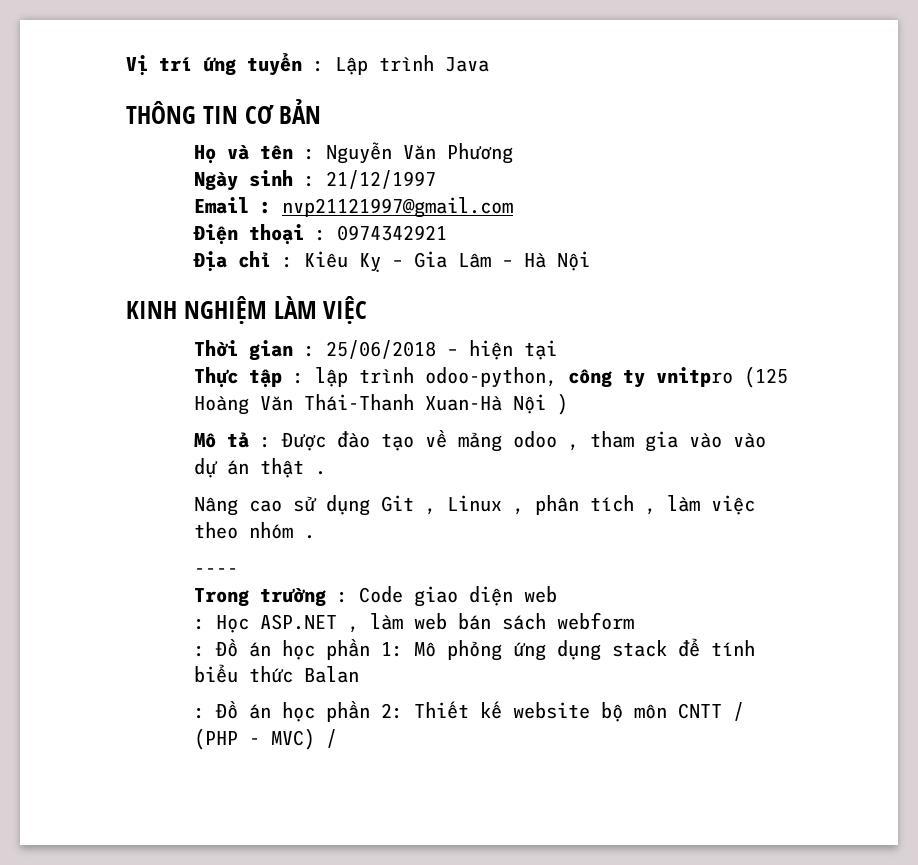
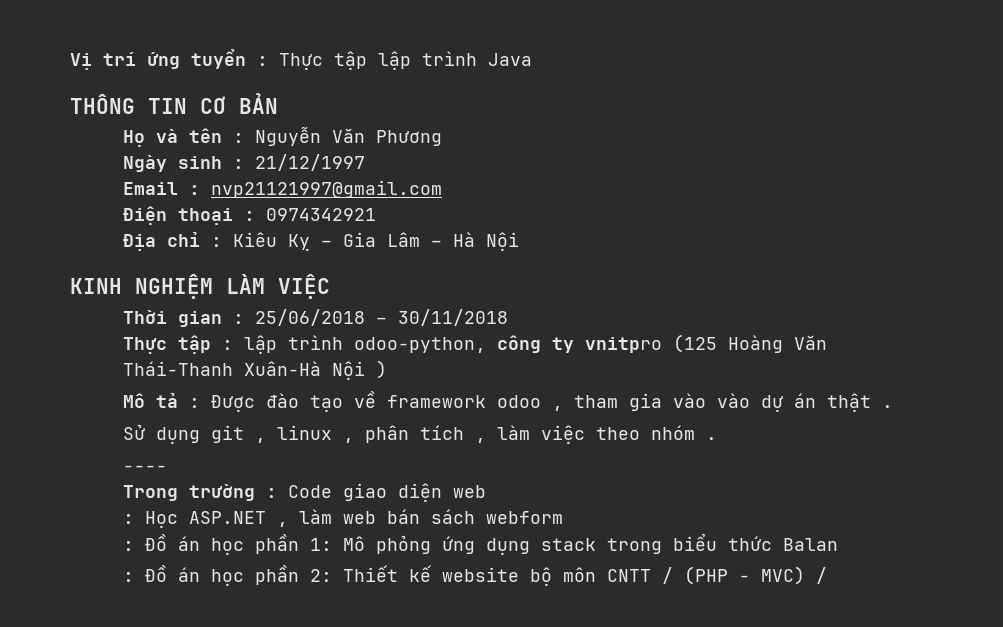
- Vị trí ứng tuyển : Lập trình Java
+ Vị trí ứng tuyển : Thực tập lập trình Java
- Thời gian : 25/06/2018 – hiện tại
+ Thời gian : 25/06/2018 – 30/11/2018
- Thực tập : lập trình odoo-python, công ty vnitpro (125 Hoàng Văn Thái-Thanh Xuan-Hà Nội )
+ Thực tập : lập trình odoo-python, công ty vnitpro (125 Hoàng Văn Thái-Thanh Xuân-Hà Nội )
- Mô tả : Được đào tạo về mảng odoo , tham gia vào vào dự án thật .
+ Mô tả : Được đào tạo về framework odoo , tham gia vào vào dự án thật .
- Nâng cao sử dụng Git , Linux , phân tích , làm việc theo nhóm .
+ Sử dụng git , linux , phân tích , làm việc theo nhóm .
- : Đồ án học phần 1: Mô phỏng ứng dụng stack để tính biểu thức Balan
+ : Đồ án học phần 1: Mô phỏng ứng dụng stack trong biểu thức Balan

